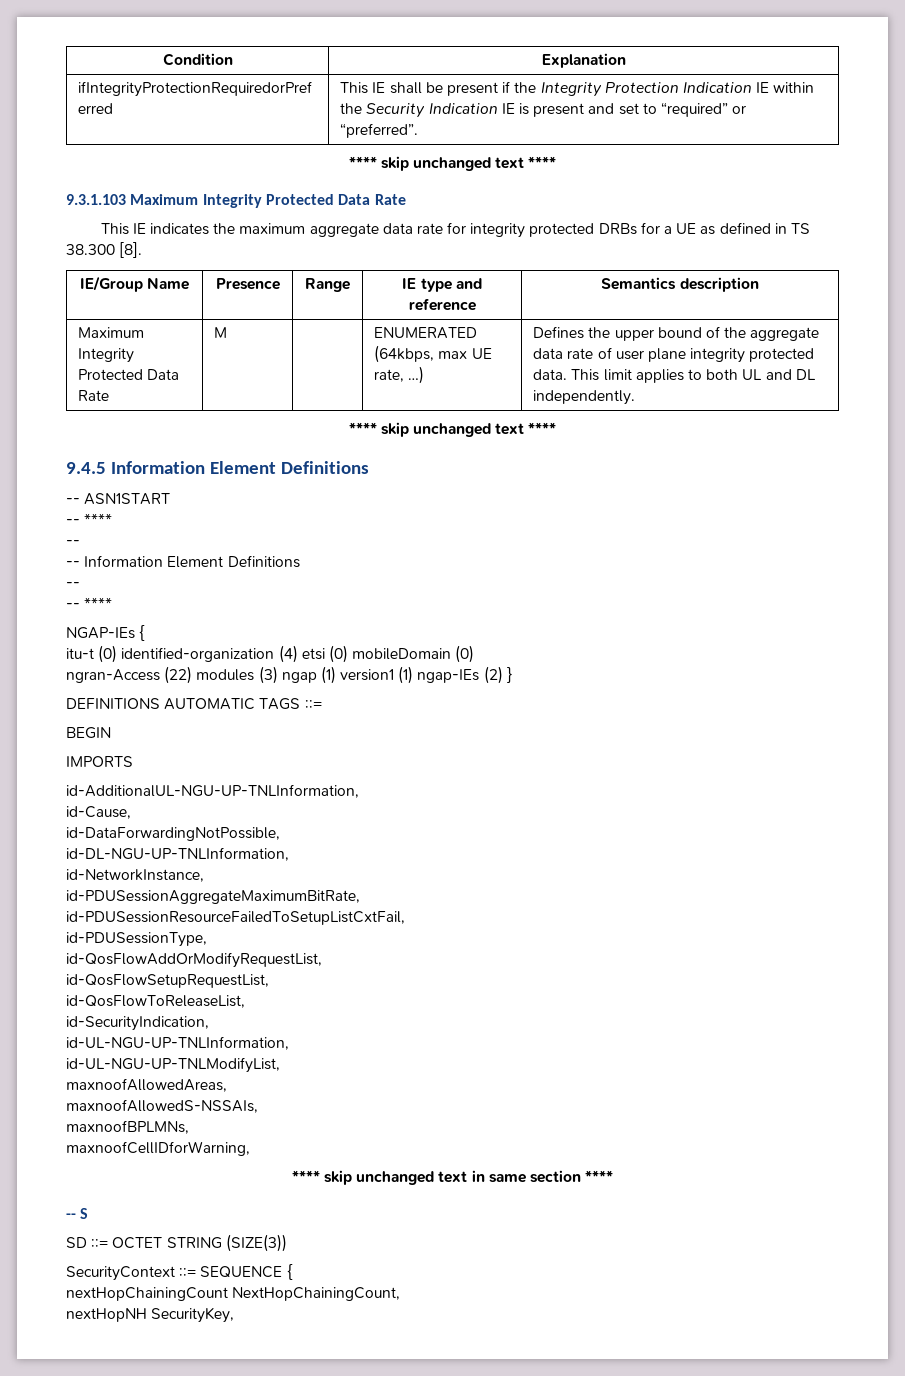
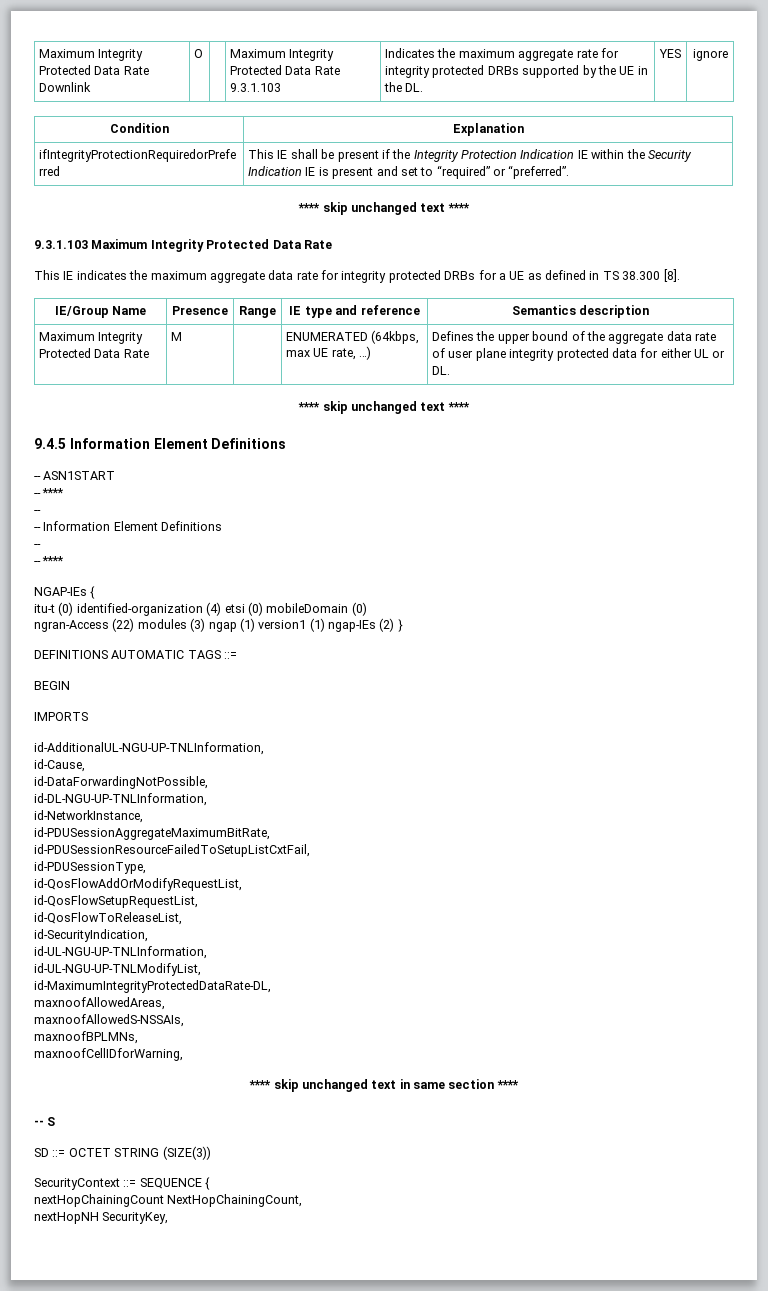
+ Maximum Integrity Protected Data Rate Downlink | O | | Maximum Integrity Protected Data Rate 9.3.1.103 | Indicates the maximum aggregate rate for integrity protected DRBs supported by the UE in the DL. | YES | ignore
- Maximum Integrity Protected Data Rate | M | | ENUMERATED (64kbps, max UE rate, …) | Defines the upper bound of the aggregate data rate of user plane integrity protected data. This limit applies to both UL and DL independently.
+ Maximum Integrity Protected Data Rate | M | | ENUMERATED (64kbps, max UE rate, …) | Defines the upper bound of the aggregate data rate of user plane integrity protected data for either UL or DL.
+ id-MaximumIntegrityProtectedDataRate-DL,

